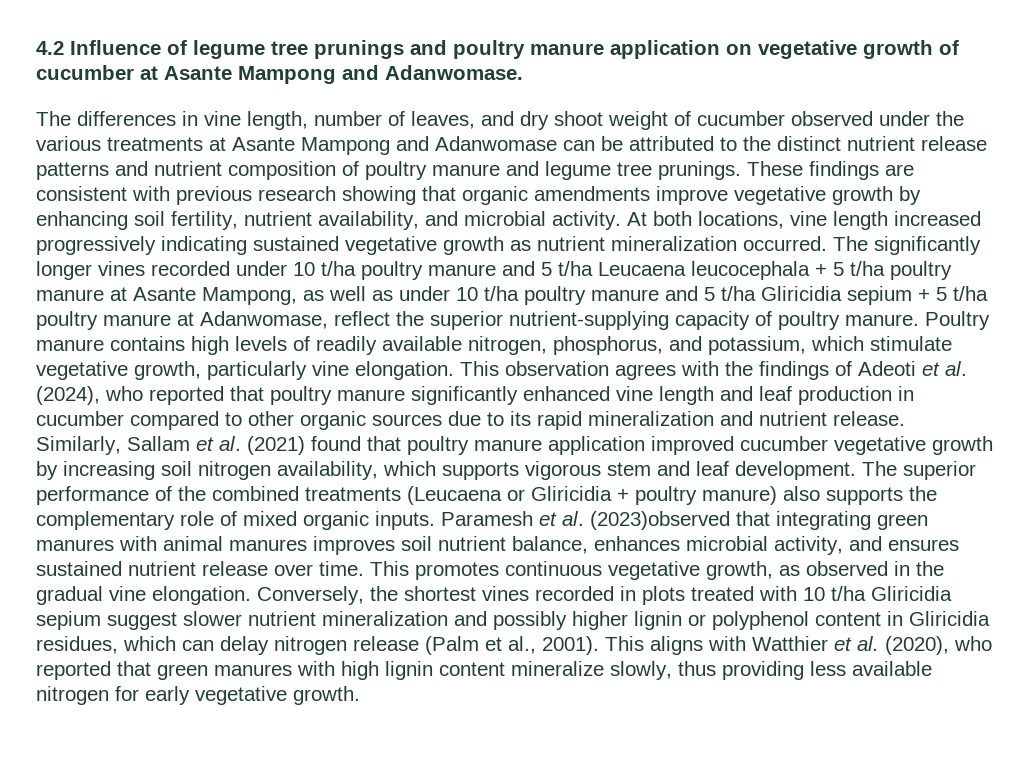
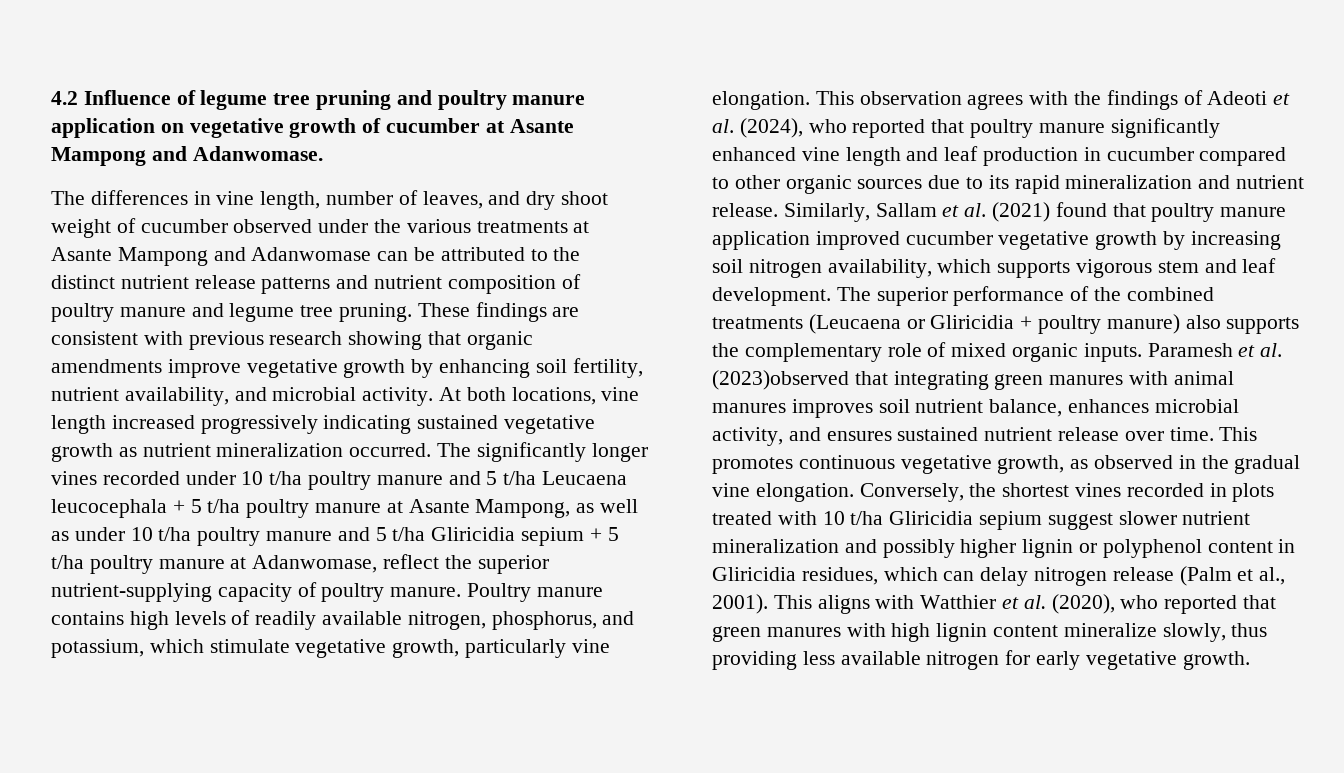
- 4.2 Influence of legume tree prunings and poultry manure application on vegetative growth of cucumber at Asante Mampong and Adanwomase.
+ 4.2 Influence of legume tree pruning and poultry manure application on vegetative growth of cucumber at Asante Mampong and Adanwomase.
- The differences in vine length, number of leaves, and dry shoot weight of cucumber observed under the various treatments at Asante Mampong and Adanwomase can be attributed to the distinct nutrient release patterns and nutrient composition of poultry manure and legume tree prunings.
+ The differences in vine length, number of leaves, and dry shoot weight of cucumber observed under the various treatments at Asante Mampong and Adanwomase can be attributed to the distinct nutrient release patterns and nutrient composition of poultry manure and legume tree pruning.

